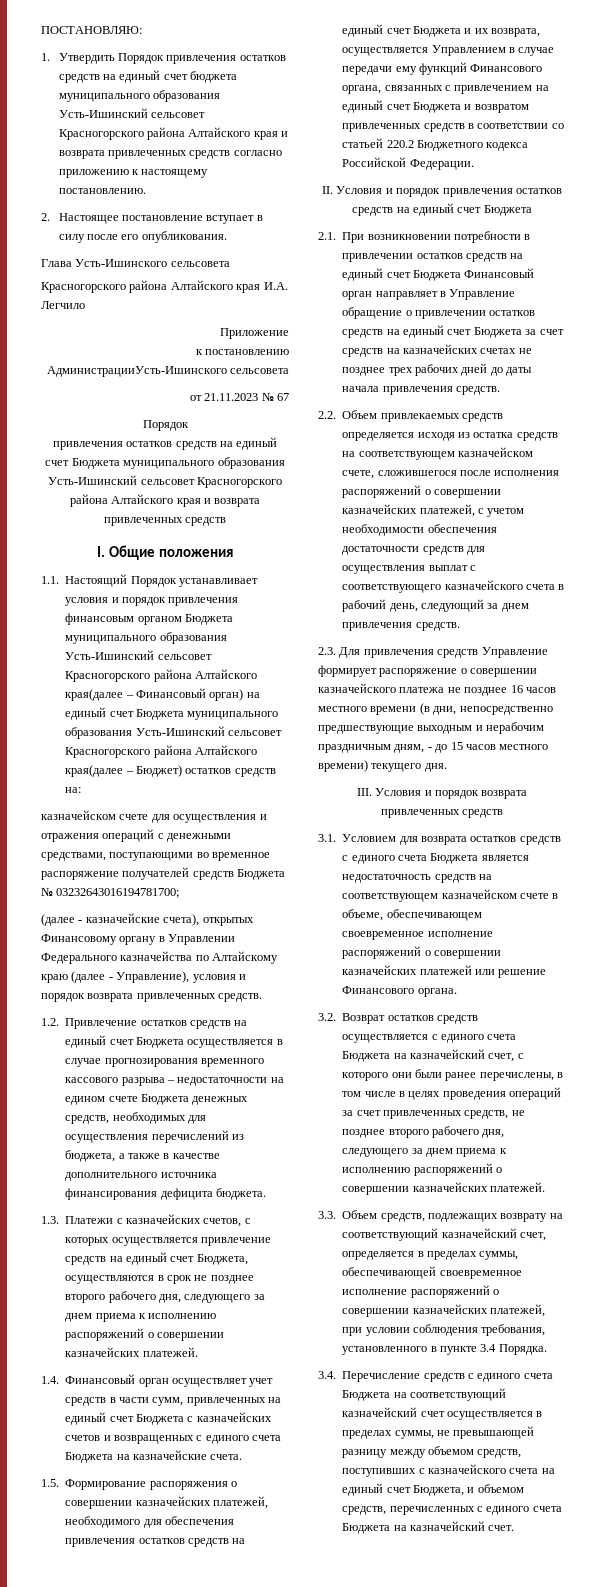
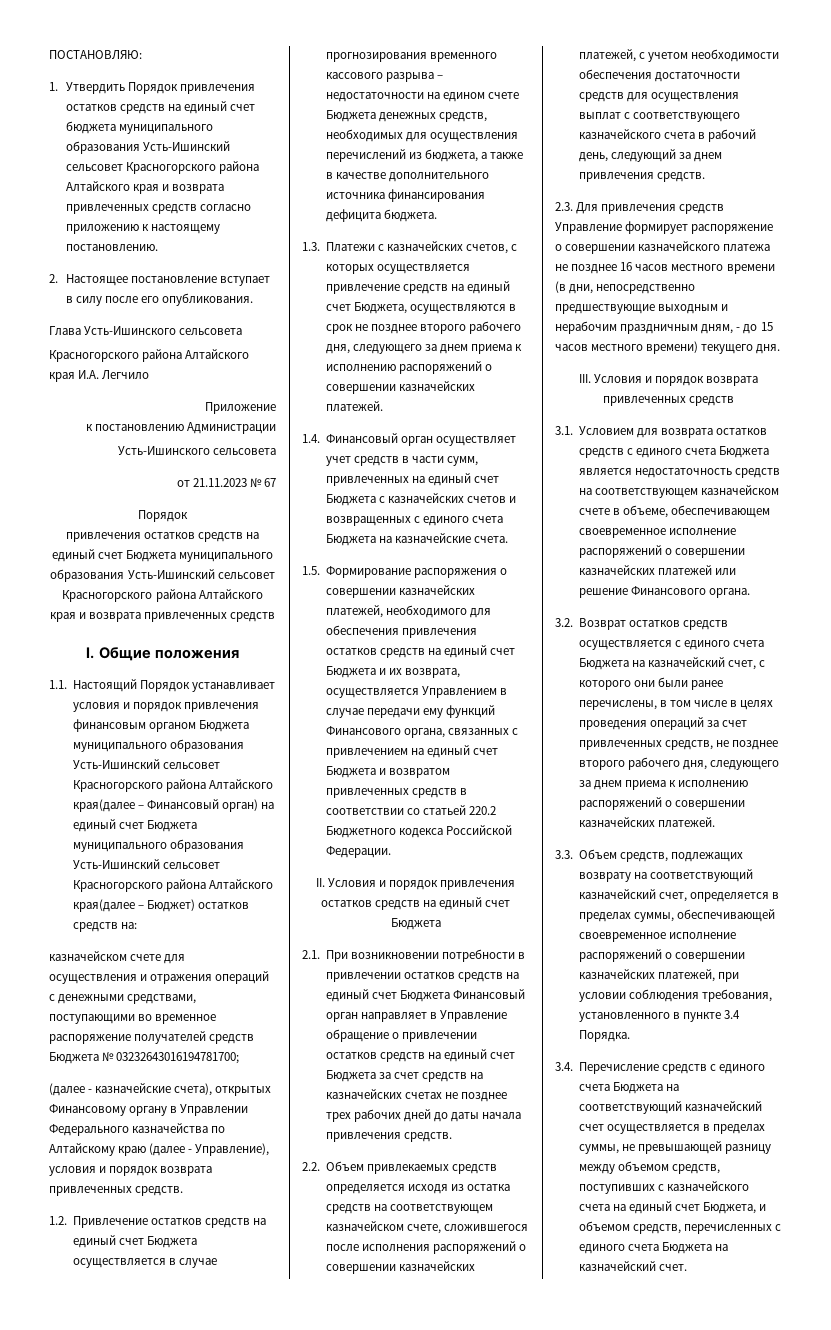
- к постановлению АдминистрацииУсть-Ишинского сельсовета
+ к постановлению Администрации
+ Усть-Ишинского сельсовета

